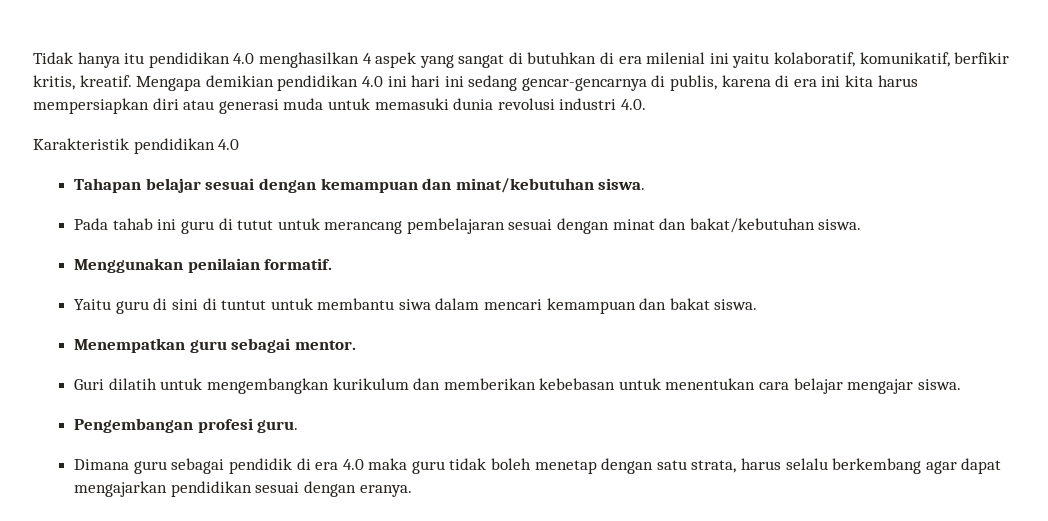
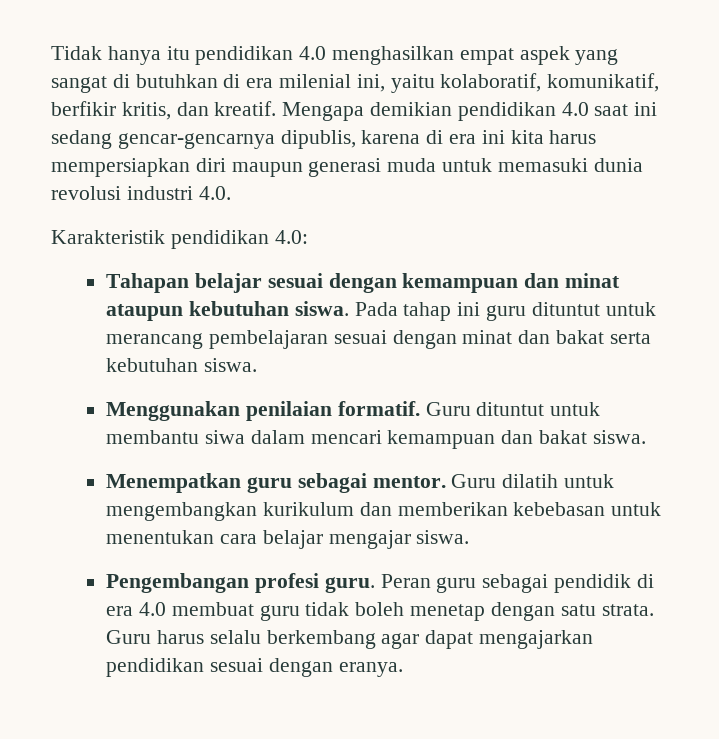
- Tidak hanya itu pendidikan 4.0 menghasilkan 4 aspek yang sangat di butuhkan di era milenial ini yaitu kolaboratif, komunikatif, berfikir kritis, kreatif.
+ Tidak hanya itu pendidikan 4.0 menghasilkan empat aspek yang sangat di butuhkan di era milenial ini, yaitu kolaboratif, komunikatif, berfikir kritis, dan kreatif.
- Mengapa demikian pendidikan 4.0 ini hari ini sedang gencar-gencarnya di publis, karena di era ini kita harus mempersiapkan diri atau generasi muda untuk memasuki dunia revolusi industri 4.0.
+ Mengapa demikian pendidikan 4.0 saat ini sedang gencar-gencarnya dipublis, karena di era ini kita harus mempersiapkan diri maupun generasi muda untuk memasuki dunia revolusi industri 4.0.
- Karakteristik pendidikan 4.0
+ Karakteristik pendidikan 4.0:
- Tahapan belajar sesuai dengan kemampuan dan minat/kebutuhan siswa.
- Pada tahab ini guru di tutut untuk merancang pembelajaran sesuai dengan minat dan bakat/kebutuhan siswa.
+ Tahapan belajar sesuai dengan kemampuan dan minat ataupun kebutuhan siswa. Pada tahap ini guru dituntut untuk merancang pembelajaran sesuai dengan minat dan bakat serta kebutuhan siswa.
- Menggunakan penilaian formatif.
- Yaitu guru di sini di tuntut untuk membantu siwa dalam mencari kemampuan dan bakat siswa.
+ Menggunakan penilaian formatif. Guru dituntut untuk membantu siwa dalam mencari kemampuan dan bakat siswa.
- Menempatkan guru sebagai mentor.
- Guri dilatih untuk mengembangkan kurikulum dan memberikan kebebasan untuk menentukan cara belajar mengajar siswa.
+ Menempatkan guru sebagai mentor. Guru dilatih untuk mengembangkan kurikulum dan memberikan kebebasan untuk menentukan cara belajar mengajar siswa.
- Pengembangan profesi guru.
- Dimana guru sebagai pendidik di era 4.0 maka guru tidak boleh menetap dengan satu strata, harus selalu berkembang agar dapat mengajarkan pendidikan sesuai dengan eranya.
+ Pengembangan profesi guru. Peran guru sebagai pendidik di era 4.0 membuat guru tidak boleh menetap dengan satu strata. Guru harus selalu berkembang agar dapat mengajarkan pendidikan sesuai dengan eranya.

